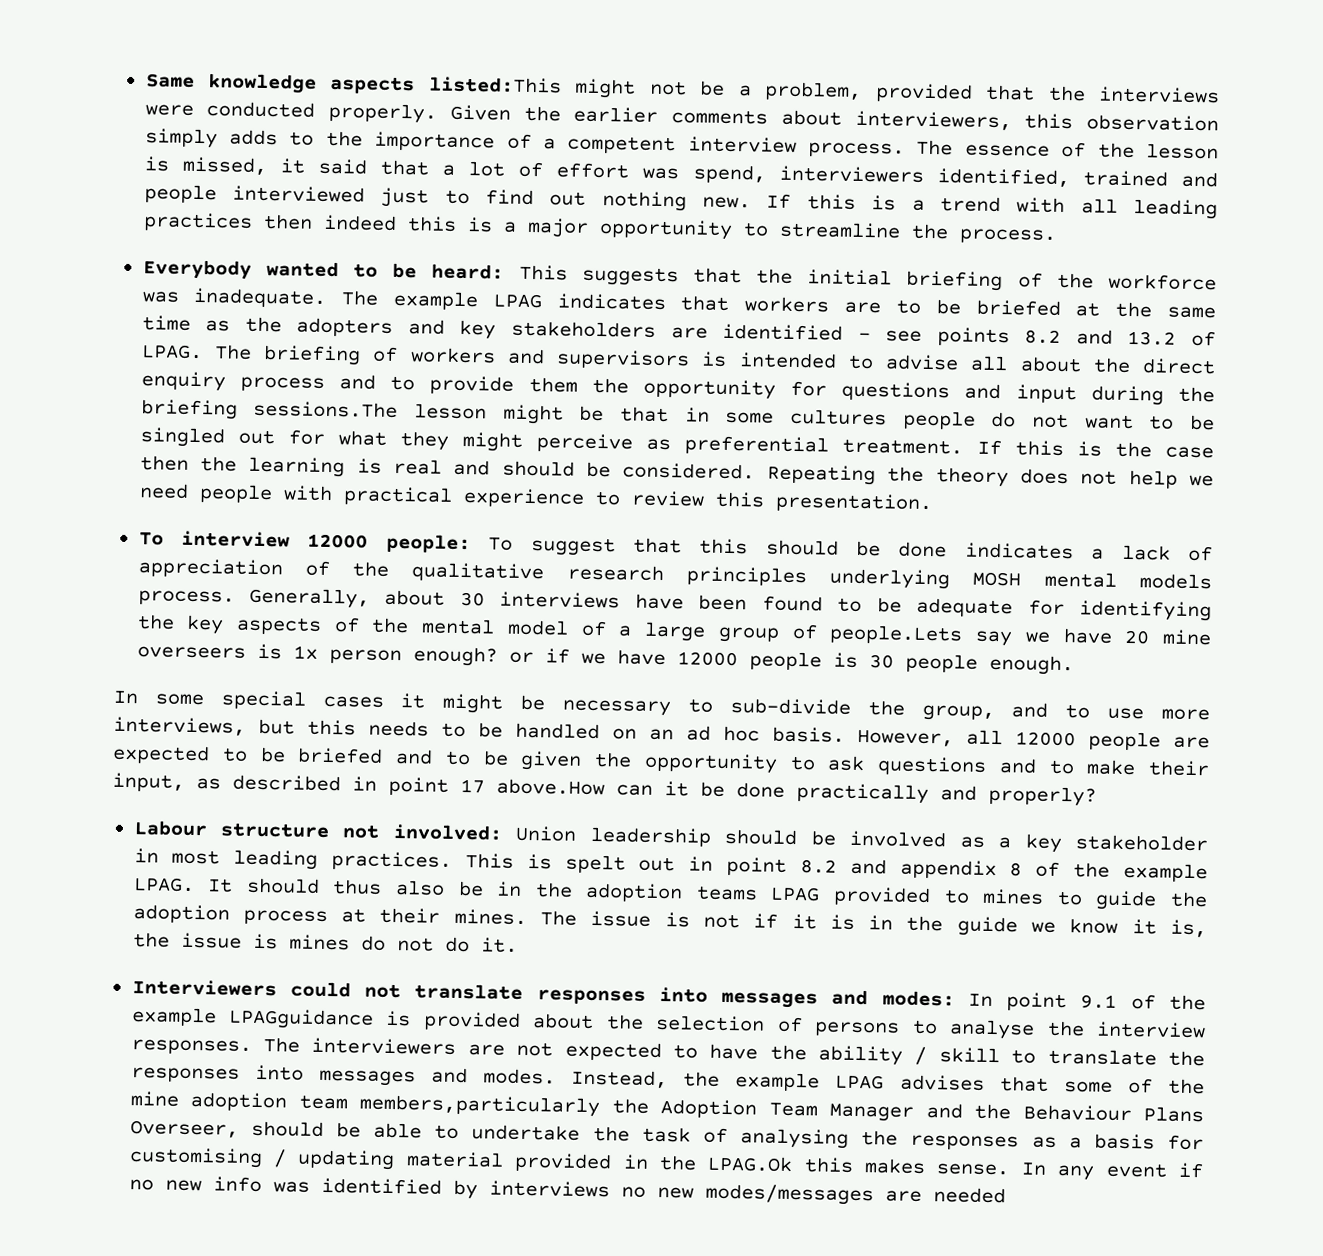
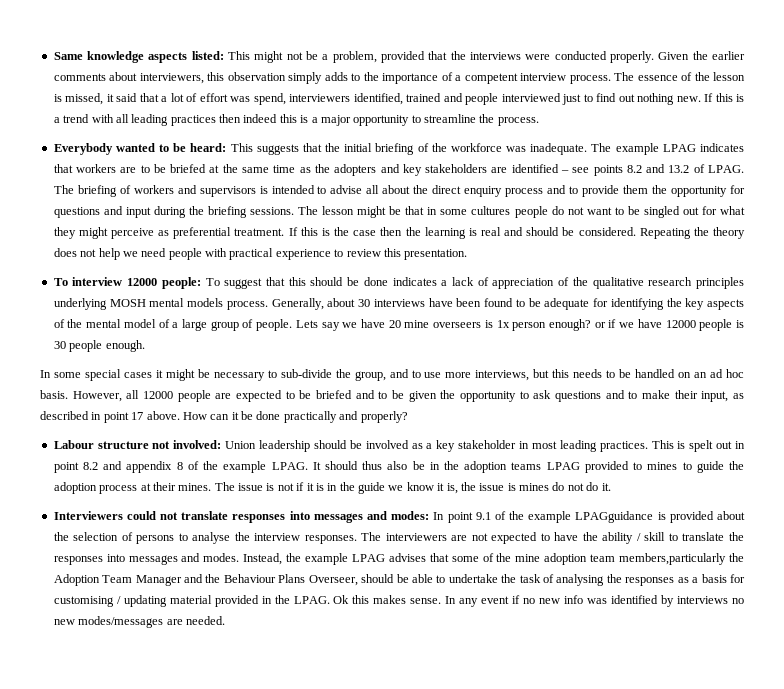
- Same knowledge aspects listed:This might not be a problem, provided that the interviews were conducted properly.
+ Same knowledge aspects listed: This might not be a problem, provided that the interviews were conducted properly.
- The briefing of workers and supervisors is intended to advise all about the direct enquiry process and to provide them the opportunity for questions and input during the briefing sessions.The lesson might be that in some cultures people do not want to be singled out for what they might perceive as preferential treatment.
+ The briefing of workers and supervisors is intended to advise all about the direct enquiry process and to provide them the opportunity for questions and input during the briefing sessions. The lesson might be that in some cultures people do not want to be singled out for what they might perceive as preferential treatment.
- Generally, about 30 interviews have been found to be adequate for identifying the key aspects of the mental model of a large group of people.Lets say we have 20 mine overseers is 1x person enough? or if we have 12000 people is 30 people enough.
+ Generally, about 30 interviews have been found to be adequate for identifying the key aspects of the mental model of a large group of people. Lets say we have 20 mine overseers is 1x person enough? or if we have 12000 people is 30 people enough.
- However, all 12000 people are expected to be briefed and to be given the opportunity to ask questions and to make their input, as described in point 17 above.How can it be done practically and properly?
+ However, all 12000 people are expected to be briefed and to be given the opportunity to ask questions and to make their input, as described in point 17 above. How can it be done practically and properly?
- Instead, the example LPAG advises that some of the mine adoption team members,particularly the Adoption Team Manager and the Behaviour Plans Overseer, should be able to undertake the task of analysing the responses as a basis for customising / updating material provided in the LPAG.Ok this makes sense.
+ Instead, the example LPAG advises that some of the mine adoption team members,particularly the Adoption Team Manager and the Behaviour Plans Overseer, should be able to undertake the task of analysing the responses as a basis for customising / updating material provided in the LPAG. Ok this makes sense.
- In any event if no new info was identified by interviews no new modes/messages are needed
+ In any event if no new info was identified by interviews no new modes/messages are needed.

